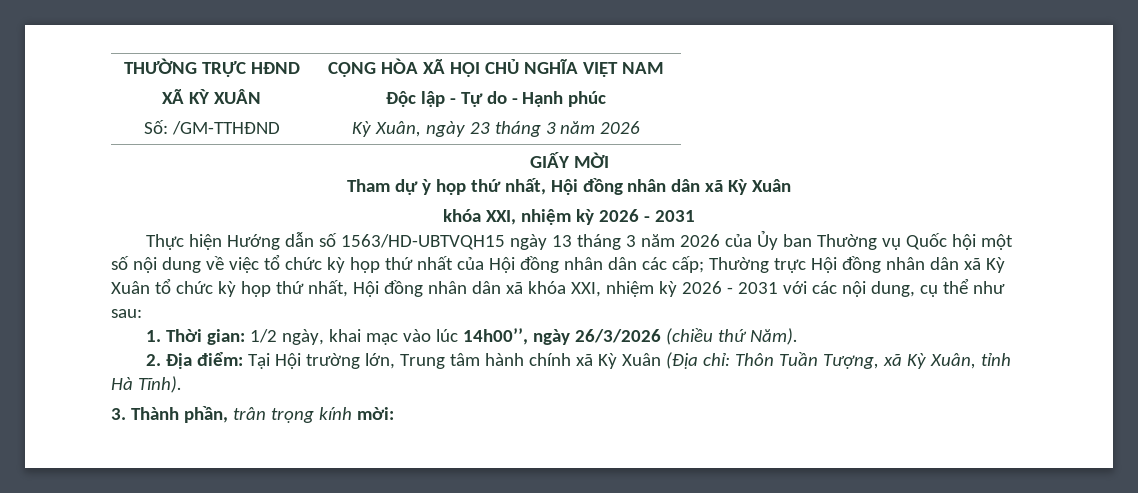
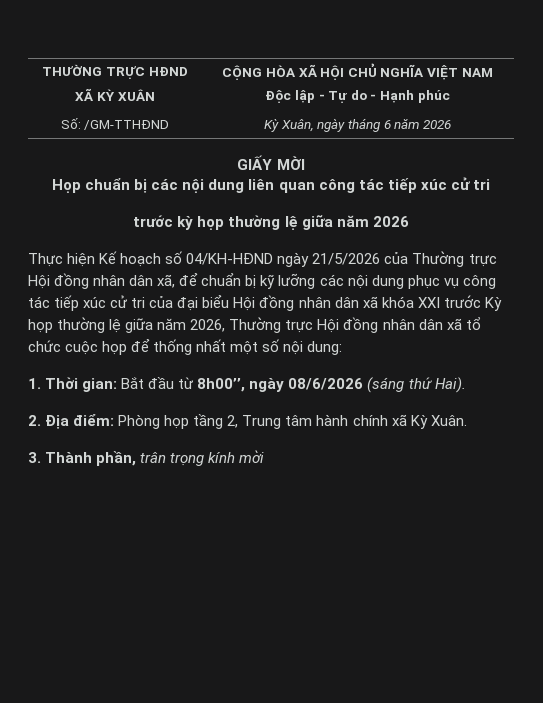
  THƯỜNG TRỰC HĐND
  XÃ KỲ XUÂN
  Số: /GM-TTHĐND | CỘNG HÒA XÃ HỘI CHỦ NGHĨA VIỆT NAM
  Độc lập - Tự do - Hạnh phúc
- Kỳ Xuân, ngày 23 tháng 3 năm 2026
+ Kỳ Xuân, ngày tháng 6 năm 2026
- Tham dự ỳ họp thứ nhất, Hội đồng nhân dân xã Kỳ Xuân
- khóa XXI, nhiệm kỳ 2026 - 2031
- Thực hiện Hướng dẫn số 1563/HD-UBTVQH15 ngày 13 tháng 3 năm 2026 của Ủy ban Thường vụ Quốc hội một số nội dung về việc tổ chức kỳ họp thứ nhất của Hội đồng nhân dân các cấp; Thường trực Hội đồng nhân dân xã Kỳ Xuân tổ chức kỳ họp thứ nhất, Hội đồng nhân dân xã khóa XXI, nhiệm kỳ 2026 - 2031 với các nội dung, cụ thể như sau:
- 1. Thời gian: 1/2 ngày, khai mạc vào lúc 14h00’’, ngày 26/3/2026 (chiều thứ Năm).
+ Họp chuẩn bị các nội dung liên quan công tác tiếp xúc cử tri
+ trước kỳ họp thường lệ giữa năm 2026
+ Thực hiện Kế hoạch số 04/KH-HĐND ngày 21/5/2026 của Thường trực Hội đồng nhân dân xã, để chuẩn bị kỹ lưỡng các nội dung phục vụ công tác tiếp xúc cử tri của đại biểu Hội đồng nhân dân xã khóa XXI trước Kỳ họp thường lệ giữa năm 2026, Thường trực Hội đồng nhân dân xã tổ chức cuộc họp để thống nhất một số nội dung:
+ 1. Thời gian: Bắt đầu từ 8h00’’, ngày 08/6/2026 (sáng thứ Hai).
- 2. Địa điểm: Tại Hội trường lớn, Trung tâm hành chính xã Kỳ Xuân (Địa chỉ: Thôn Tuần Tượng, xã Kỳ Xuân, tỉnh Hà Tĩnh).
+ 2. Địa điểm: Phòng họp tầng 2, Trung tâm hành chính xã Kỳ Xuân.
- 3. Thành phần, trân trọng kính mời:
+ 3. Thành phần, trân trọng kính mời

